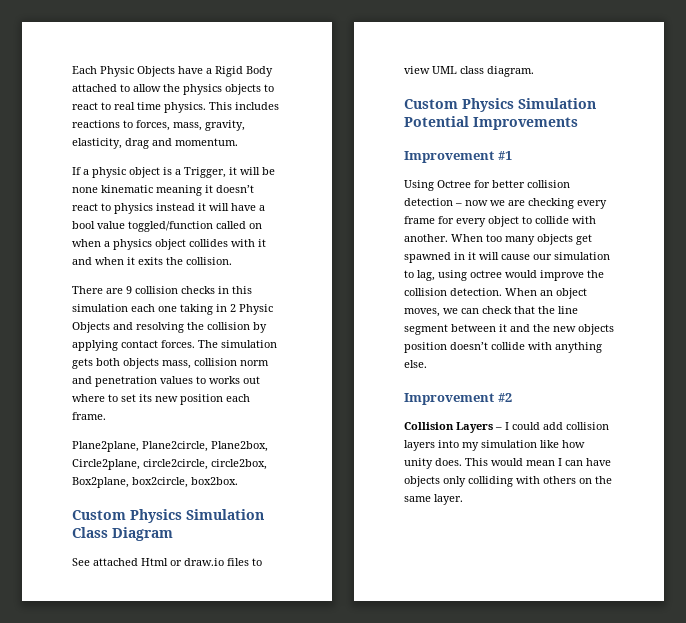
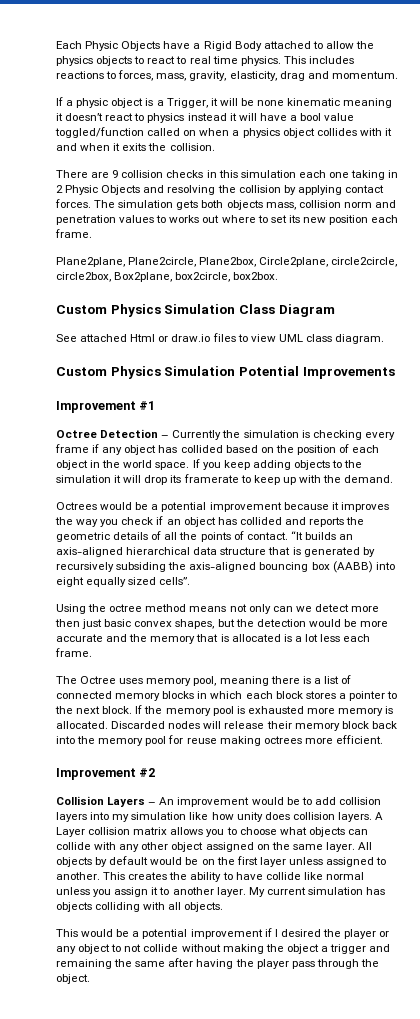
- Using Octree for better collision detection – now we are checking every frame for every object to collide with another. When too many objects get spawned in it will cause our simulation to lag, using octree would improve the collision detection. When an object moves, we can check that the line segment between it and the new objects position doesn’t collide with anything else.
+ Octree Detection – Currently the simulation is checking every frame if any object has collided based on the position of each object in the world space. If you keep adding objects to the simulation it will drop its framerate to keep up with the demand.
+ Octrees would be a potential improvement because it improves the way you check if an object has collided and reports the geometric details of all the points of contact. “It builds an axis-aligned hierarchical data structure that is generated by recursively subsiding the axis-aligned bouncing box (AABB) into eight equally sized cells”.
+ Using the octree method means not only can we detect more then just basic convex shapes, but the detection would be more accurate and the memory that is allocated is a lot less each frame.
+ The Octree uses memory pool, meaning there is a list of connected memory blocks in which each block stores a pointer to the next block. If the memory pool is exhausted more memory is allocated. Discarded nodes will release their memory block back into the memory pool for reuse making octrees more efficient.
- Collision Layers – I could add collision layers into my simulation like how unity does. This would mean I can have objects only colliding with others on the same layer.
+ Collision Layers – An improvement would be to add collision layers into my simulation like how unity does collision layers. A Layer collision matrix allows you to choose what objects can collide with any other object assigned on the same layer. All objects by default would be on the first layer unless assigned to another. This creates the ability to have collide like normal unless you assign it to another layer. My current simulation has objects colliding with all objects.
+ This would be a potential improvement if I desired the player or any object to not collide without making the object a trigger and remaining the same after having the player pass through the object.

